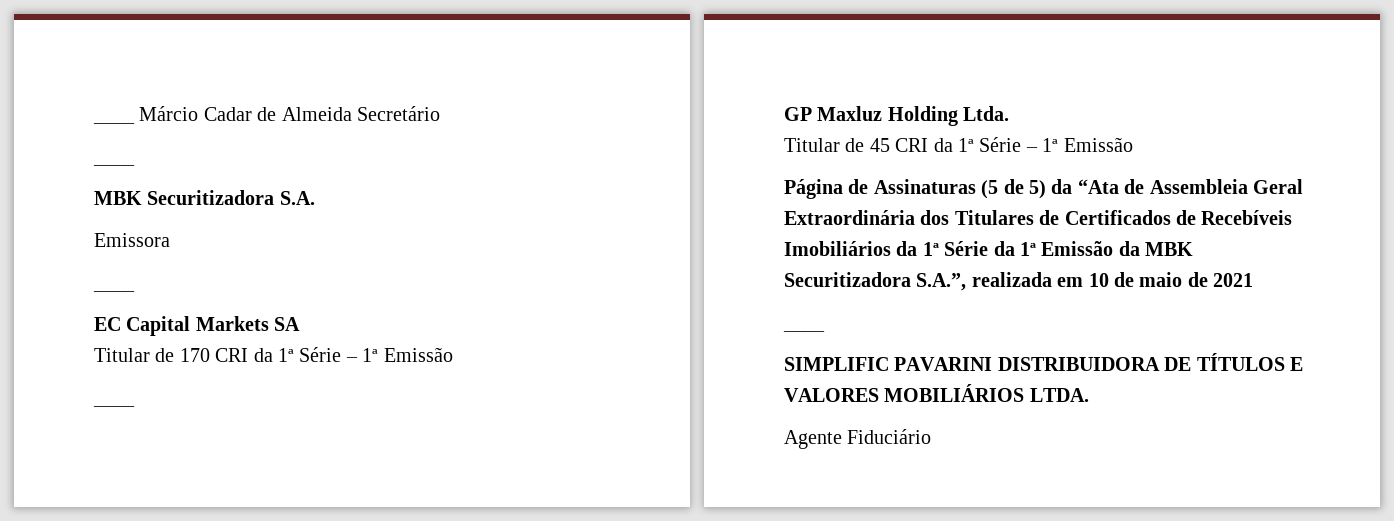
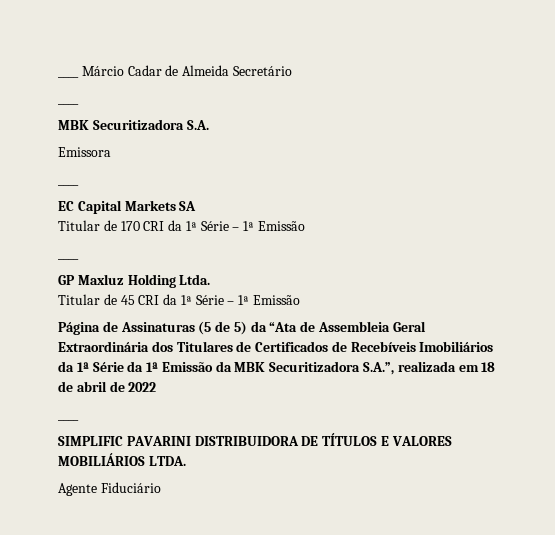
- Página de Assinaturas (5 de 5) da “Ata de Assembleia Geral Extraordinária dos Titulares de Certificados de Recebíveis Imobiliários da 1ª Série da 1ª Emissão da MBK Securitizadora S.A.”, realizada em 10 de maio de 2021
+ Página de Assinaturas (5 de 5) da “Ata de Assembleia Geral Extraordinária dos Titulares de Certificados de Recebíveis Imobiliários da 1ª Série da 1ª Emissão da MBK Securitizadora S.A.”, realizada em 18 de abril de 2022

